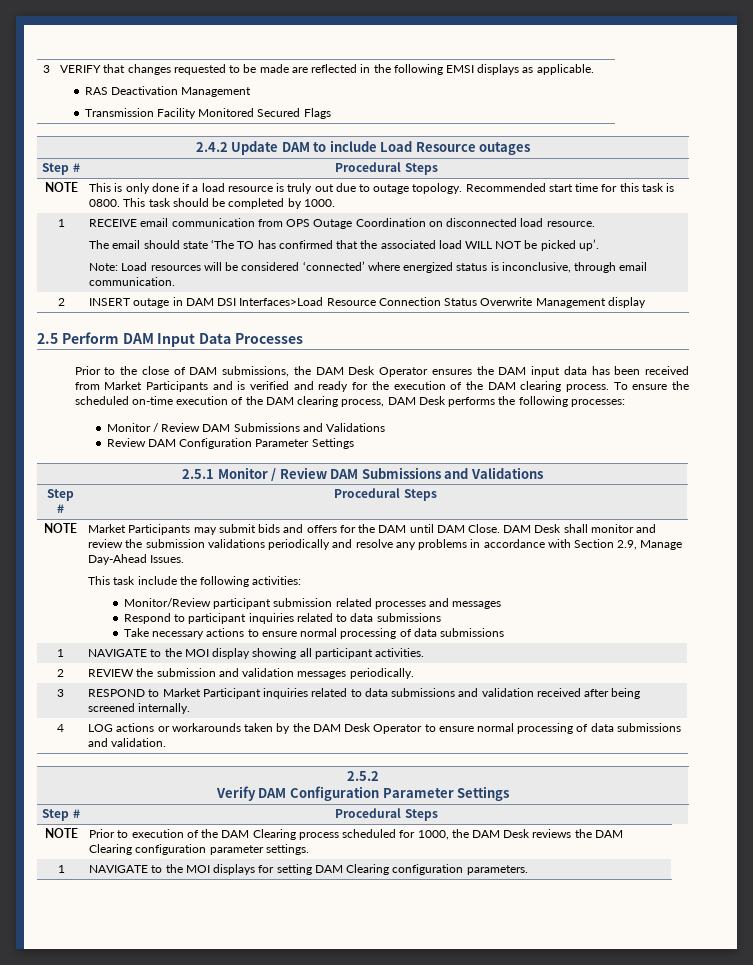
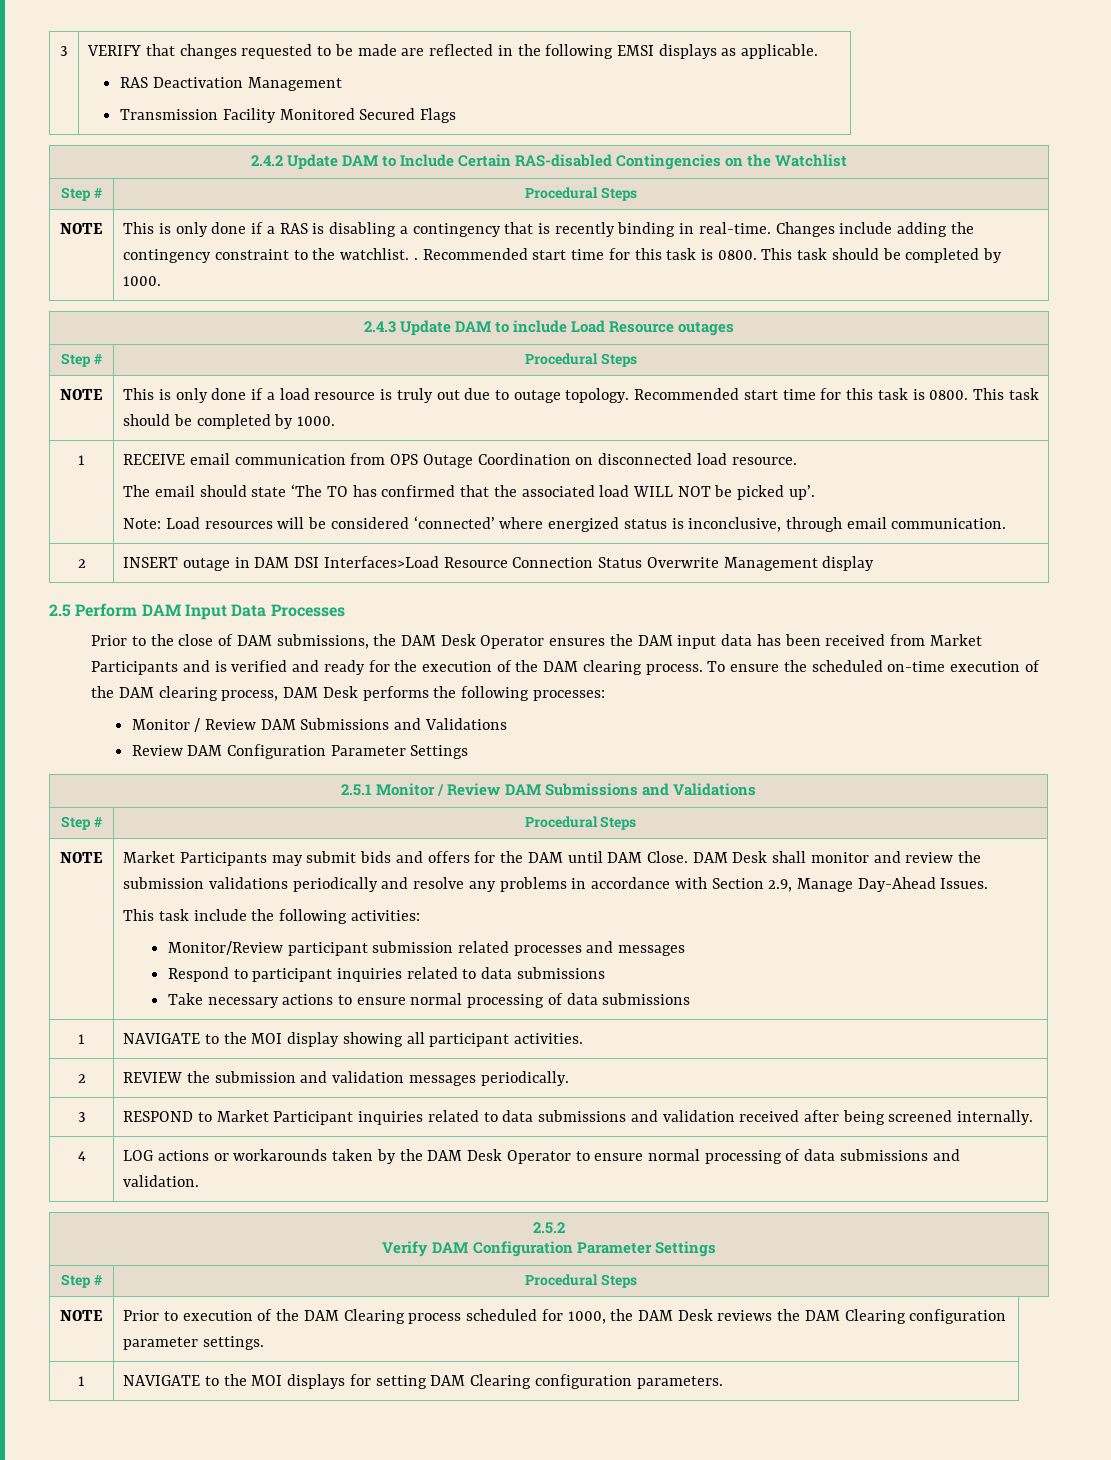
- 2.4.2 Update DAM to include Load Resource outages
+ 2.4.2 Update DAM to Include Certain RAS-disabled Contingencies on the Watchlist
+ Step # | Procedural Steps
+ NOTE | This is only done if a RAS is disabling a contingency that is recently binding in real-time. Changes include adding the contingency constraint to the watchlist. . Recommended start time for this task is 0800. This task should be completed by 1000.
+ 2.4.3 Update DAM to include Load Resource outages

